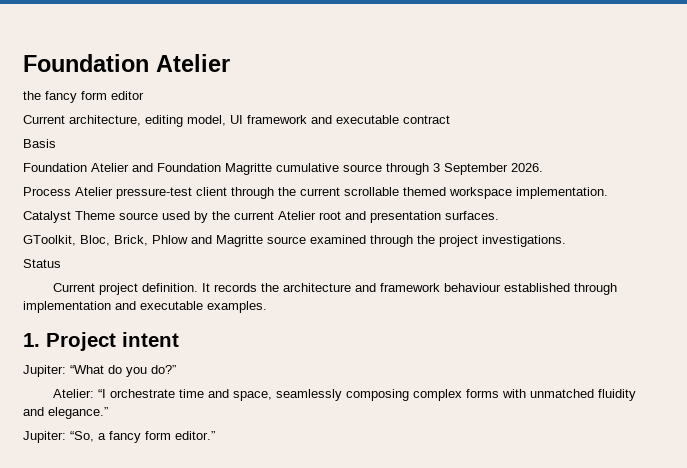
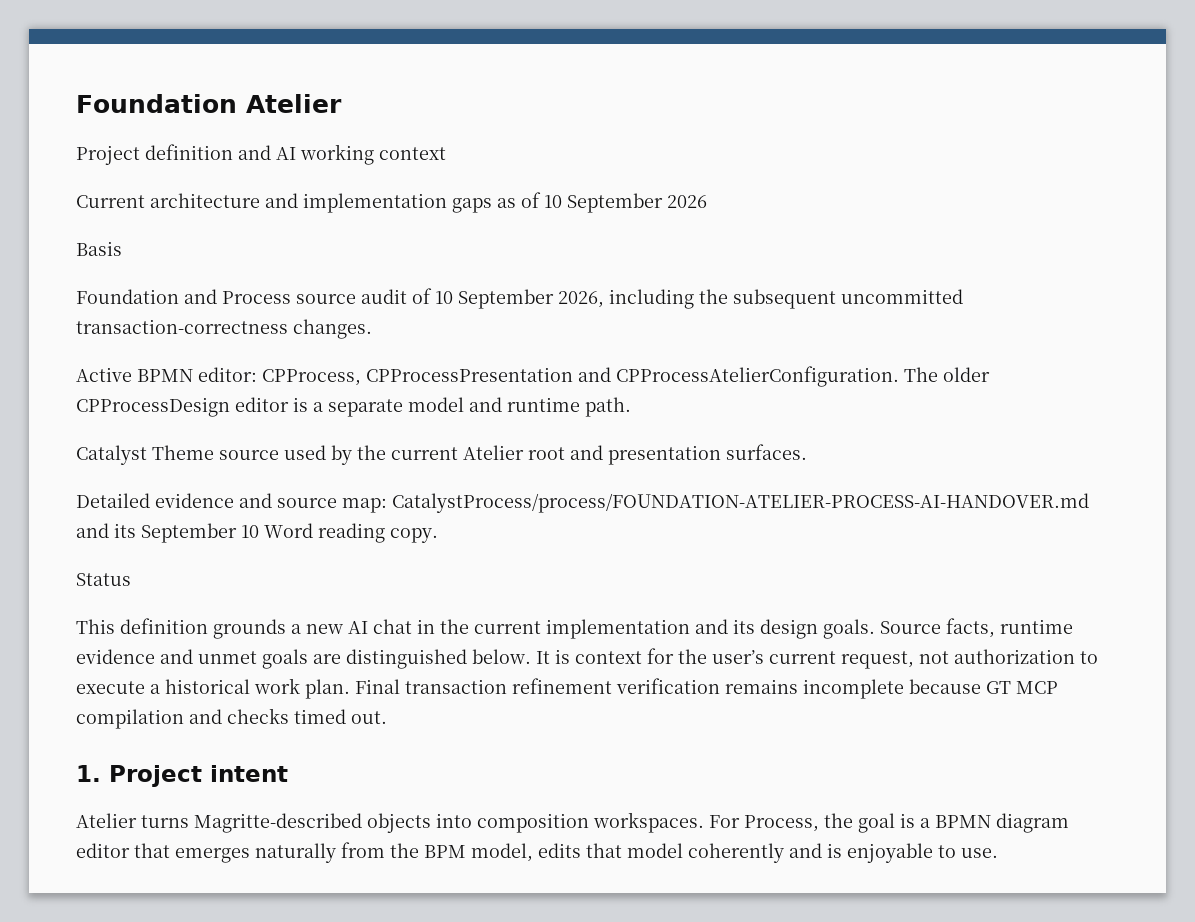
- the fancy form editor
- Current architecture, editing model, UI framework and executable contract
+ Project definition and AI working context
+ Current architecture and implementation gaps as of 10 September 2026
  Basis
- Foundation Atelier and Foundation Magritte cumulative source through 3 September 2026.
- Process Atelier pressure-test client through the current scrollable themed workspace implementation.
+ Foundation and Process source audit of 10 September 2026, including the subsequent uncommitted transaction-correctness changes.
+ Active BPMN editor: CPProcess, CPProcessPresentation and CPProcessAtelierConfiguration. The older CPProcessDesign editor is a separate model and runtime path.
- GToolkit, Bloc, Brick, Phlow and Magritte source examined through the project investigations.
+ Detailed evidence and source map: CatalystProcess/process/FOUNDATION-ATELIER-PROCESS-AI-HANDOVER.md and its September 10 Word reading copy.
  Status
- Current project definition. It records the architecture and framework behaviour established through implementation and executable examples.
+ This definition grounds a new AI chat in the current implementation and its design goals. Source facts, runtime evidence and unmet goals are distinguished below. It is context for the user’s current request, not authorization to execute a historical work plan. Final transaction refinement verification remains incomplete because GT MCP compilation and checks timed out.
  1. Project intent
- Jupiter: “What do you do?”
- Atelier: “I orchestrate time and space, seamlessly composing complex forms with unmatched fluidity and elegance.”
- Jupiter: “So, a fancy form editor.”
+ Atelier turns Magritte-described objects into composition workspaces. For Process, the goal is a BPMN diagram editor that emerges naturally from the BPM model, edits that model coherently and is enjoyable to use.

